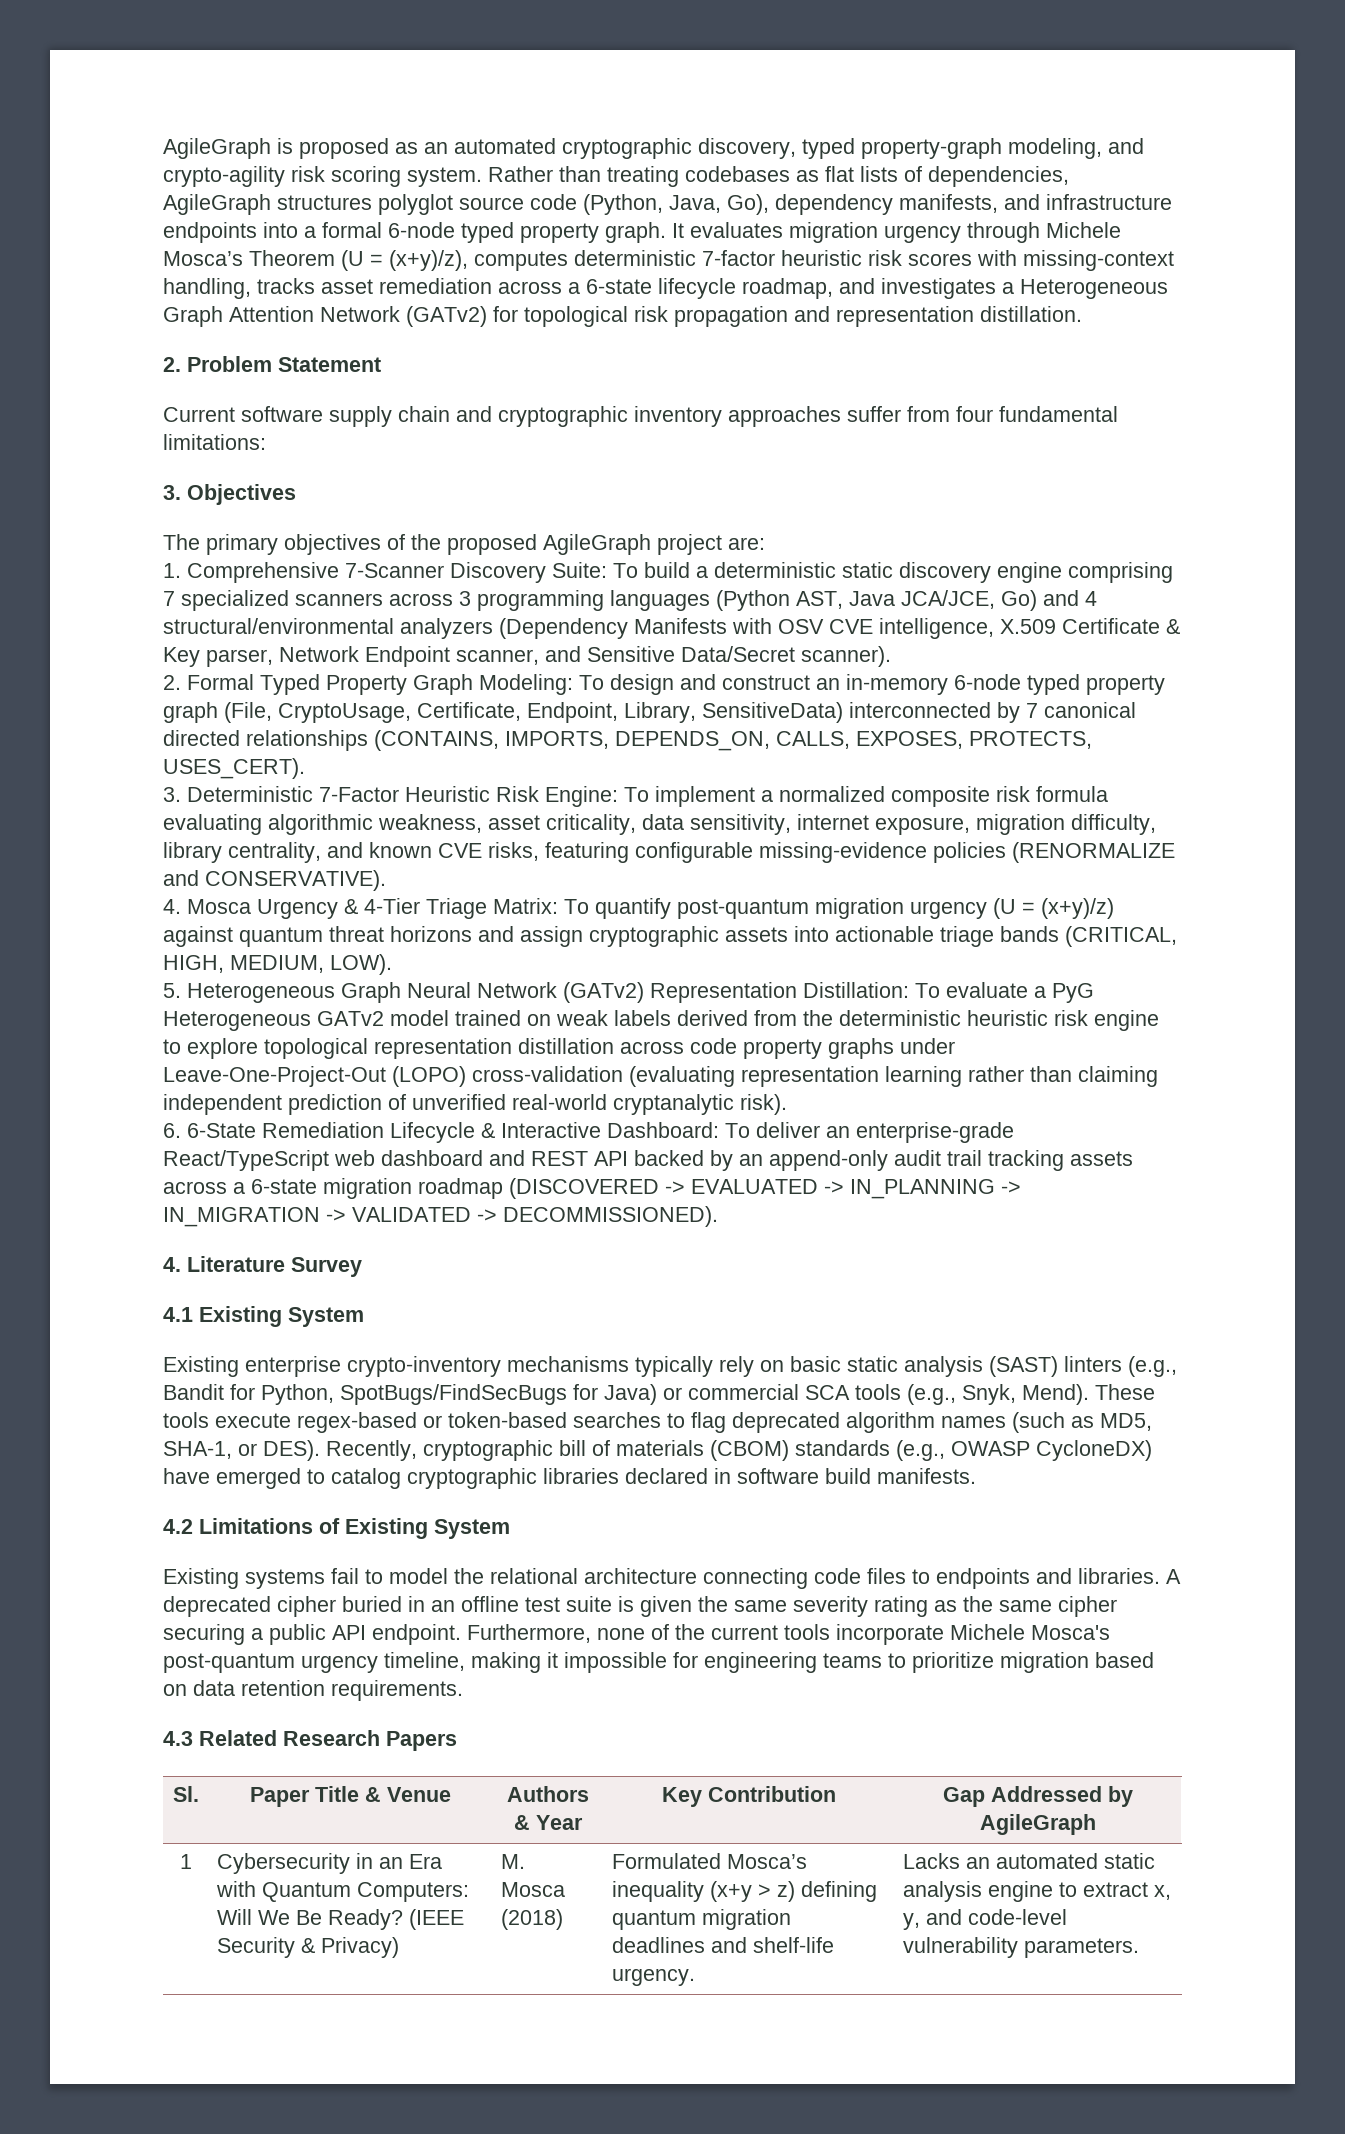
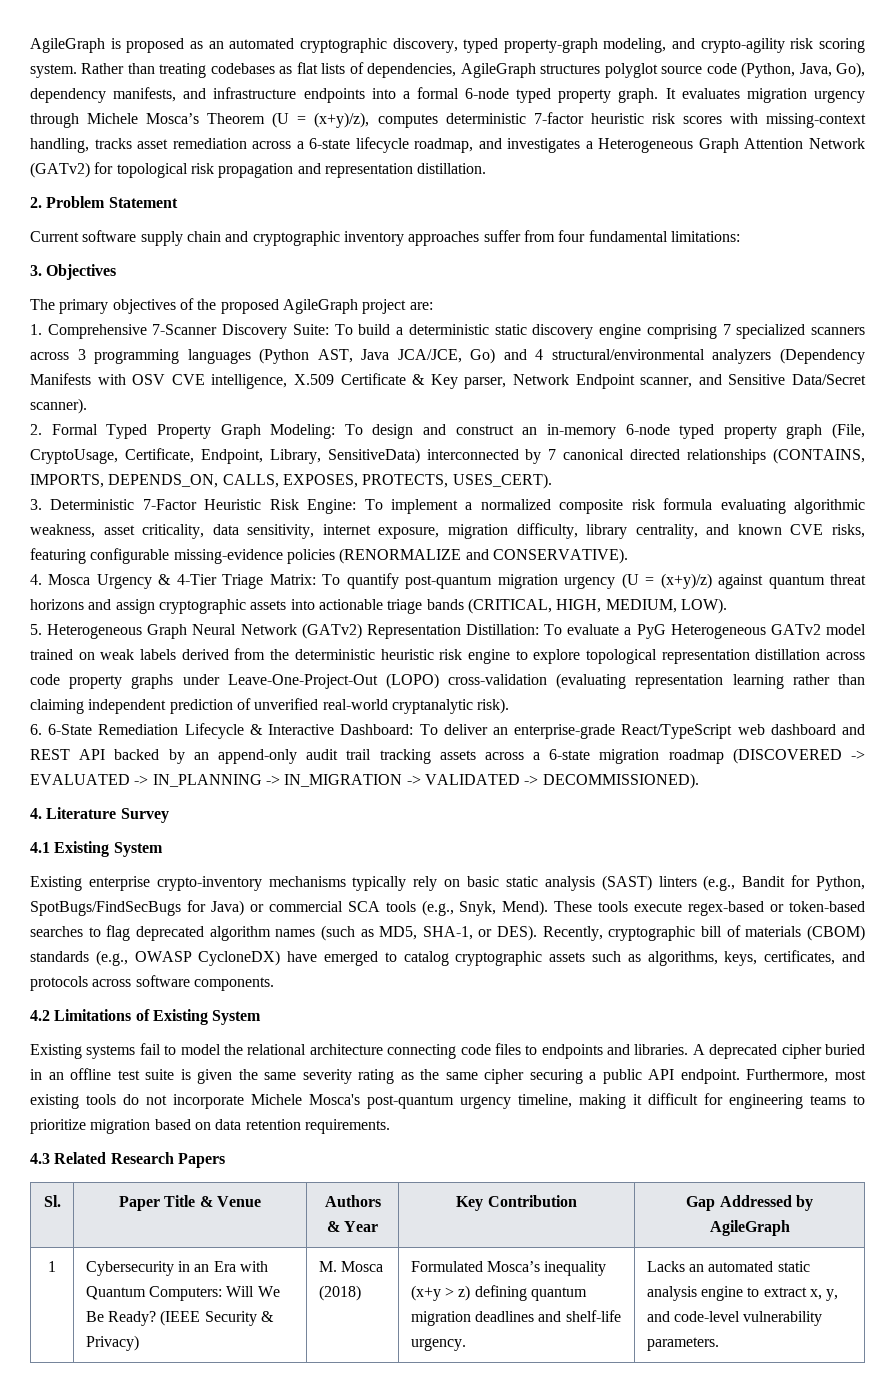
- Recently, cryptographic bill of materials (CBOM) standards (e.g., OWASP CycloneDX) have emerged to catalog cryptographic libraries declared in software build manifests.
+ Recently, cryptographic bill of materials (CBOM) standards (e.g., OWASP CycloneDX) have emerged to catalog cryptographic assets such as algorithms, keys, certificates, and protocols across software components.
- Furthermore, none of the current tools incorporate Michele Mosca's post-quantum urgency timeline, making it impossible for engineering teams to prioritize migration based on data retention requirements.
+ Furthermore, most existing tools do not incorporate Michele Mosca's post-quantum urgency timeline, making it difficult for engineering teams to prioritize migration based on data retention requirements.

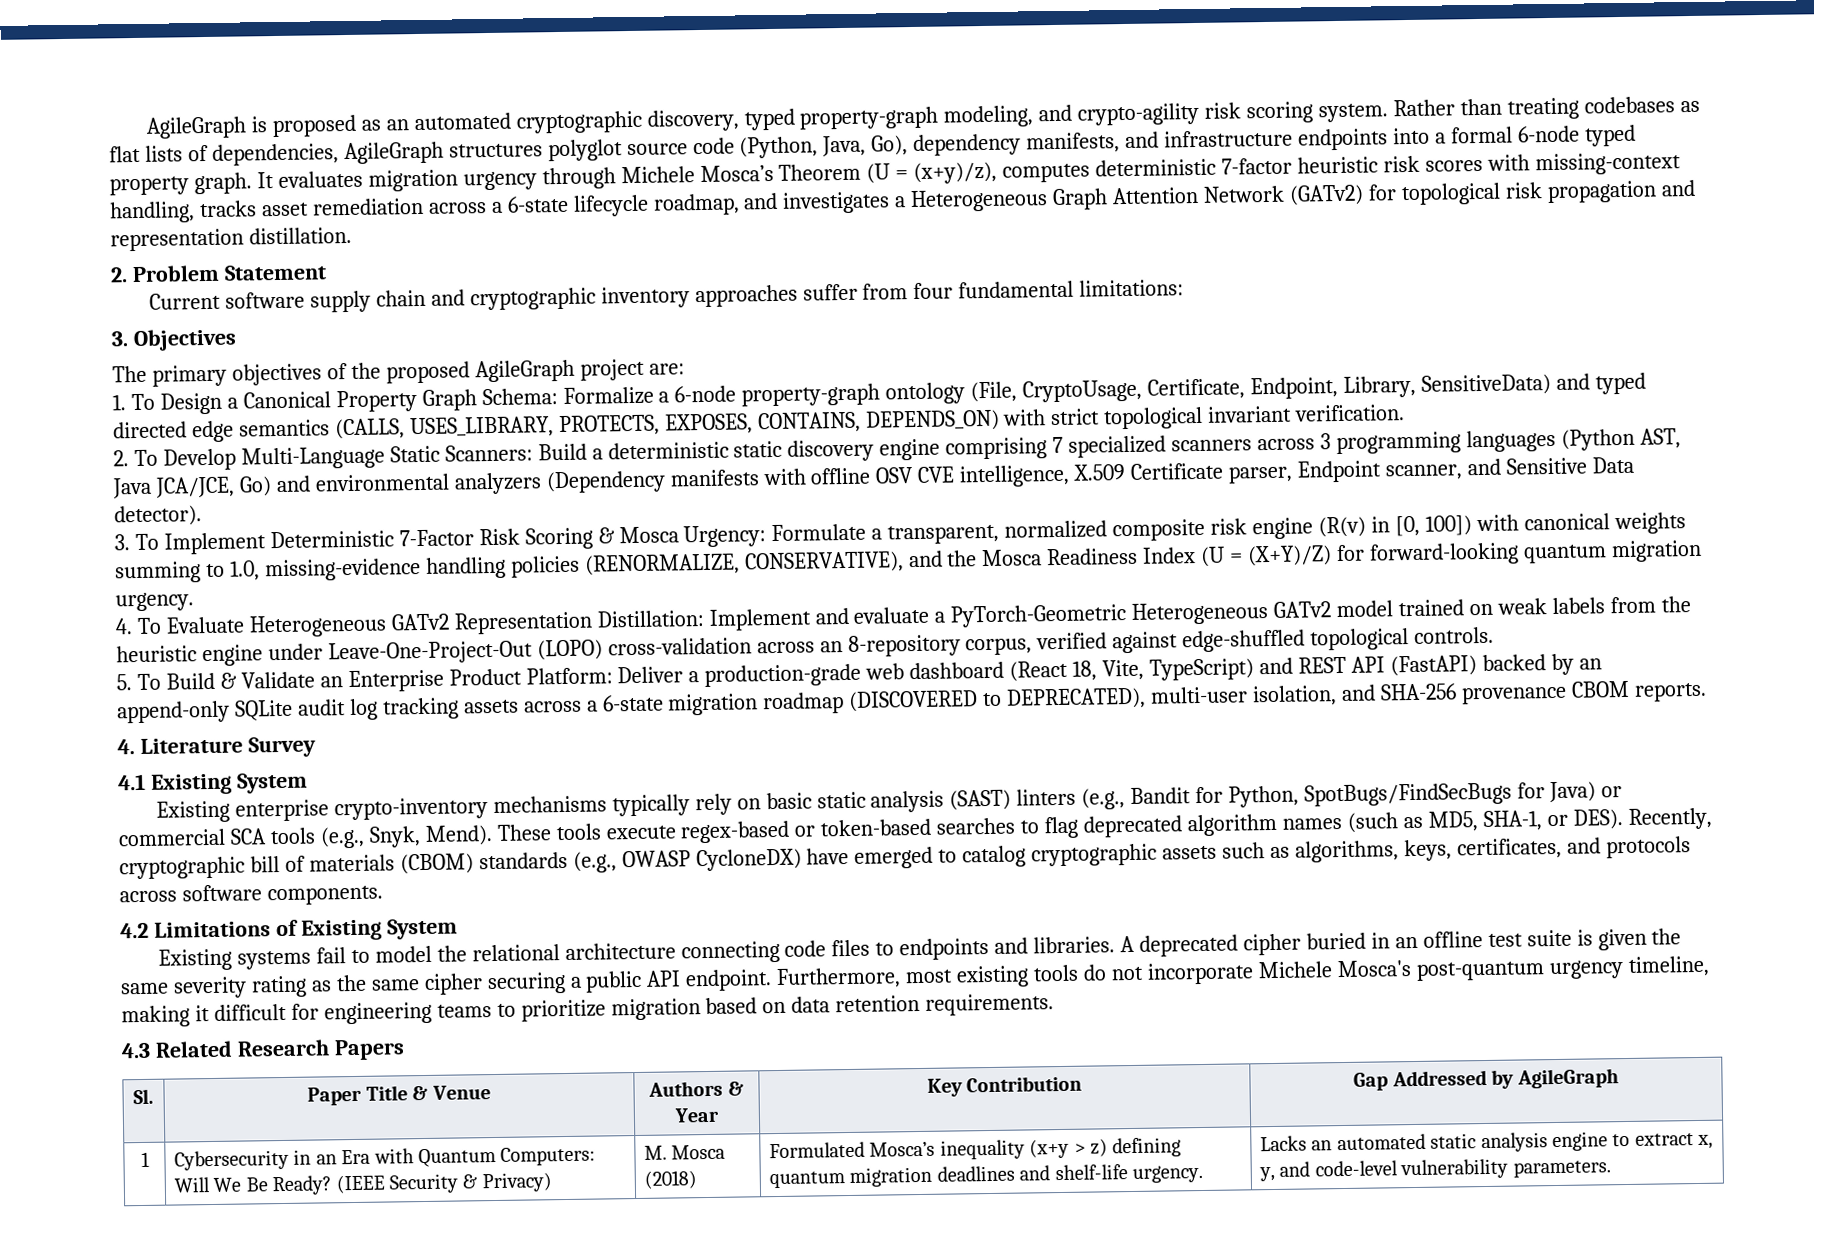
- 1. Comprehensive 7-Scanner Discovery Suite: To build a deterministic static discovery engine comprising 7 specialized scanners across 3 programming languages (Python AST, Java JCA/JCE, Go) and 4 structural/environmental analyzers (Dependency Manifests with OSV CVE intelligence, X.509 Certificate & Key parser, Network Endpoint scanner, and Sensitive Data/Secret scanner).
- 2. Formal Typed Property Graph Modeling: To design and construct an in-memory 6-node typed property graph (File, CryptoUsage, Certificate, Endpoint, Library, SensitiveData) interconnected by 7 canonical directed relationships (CONTAINS, IMPORTS, DEPENDS_ON, CALLS, EXPOSES, PROTECTS, USES_CERT).
- 3. Deterministic 7-Factor Heuristic Risk Engine: To implement a normalized composite risk formula evaluating algorithmic weakness, asset criticality, data sensitivity, internet exposure, migration difficulty, library centrality, and known CVE risks, featuring configurable missing-evidence policies (RENORMALIZE and CONSERVATIVE).
- 4. Mosca Urgency & 4-Tier Triage Matrix: To quantify post-quantum migration urgency (U = (x+y)/z) against quantum threat horizons and assign cryptographic assets into actionable triage bands (CRITICAL, HIGH, MEDIUM, LOW).
- 5. Heterogeneous Graph Neural Network (GATv2) Representation Distillation: To evaluate a PyG Heterogeneous GATv2 model trained on weak labels derived from the deterministic heuristic risk engine to explore topological representation distillation across code property graphs under Leave-One-Project-Out (LOPO) cross-validation (evaluating representation learning rather than claiming independent prediction of unverified real-world cryptanalytic risk).
- 6. 6-State Remediation Lifecycle & Interactive Dashboard: To deliver an enterprise-grade React/TypeScript web dashboard and REST API backed by an append-only audit trail tracking assets across a 6-state migration roadmap (DISCOVERED -> EVALUATED -> IN_PLANNING -> IN_MIGRATION -> VALIDATED -> DECOMMISSIONED).
+ 1. To Design a Canonical Property Graph Schema: Formalize a 6-node property-graph ontology (File, CryptoUsage, Certificate, Endpoint, Library, SensitiveData) and typed directed edge semantics (CALLS, USES_LIBRARY, PROTECTS, EXPOSES, CONTAINS, DEPENDS_ON) with strict topological invariant verification.
+ 2. To Develop Multi-Language Static Scanners: Build a deterministic static discovery engine comprising 7 specialized scanners across 3 programming languages (Python AST, Java JCA/JCE, Go) and environmental analyzers (Dependency manifests with offline OSV CVE intelligence, X.509 Certificate parser, Endpoint scanner, and Sensitive Data detector).
+ 3. To Implement Deterministic 7-Factor Risk Scoring & Mosca Urgency: Formulate a transparent, normalized composite risk engine (R(v) in [0, 100]) with canonical weights summing to 1.0, missing-evidence handling policies (RENORMALIZE, CONSERVATIVE), and the Mosca Readiness Index (U = (X+Y)/Z) for forward-looking quantum migration urgency.
+ 4. To Evaluate Heterogeneous GATv2 Representation Distillation: Implement and evaluate a PyTorch-Geometric Heterogeneous GATv2 model trained on weak labels from the heuristic engine under Leave-One-Project-Out (LOPO) cross-validation across an 8-repository corpus, verified against edge-shuffled topological controls.
+ 5. To Build & Validate an Enterprise Product Platform: Deliver a production-grade web dashboard (React 18, Vite, TypeScript) and REST API (FastAPI) backed by an append-only SQLite audit log tracking assets across a 6-state migration roadmap (DISCOVERED to DEPRECATED), multi-user isolation, and SHA-256 provenance CBOM reports.

